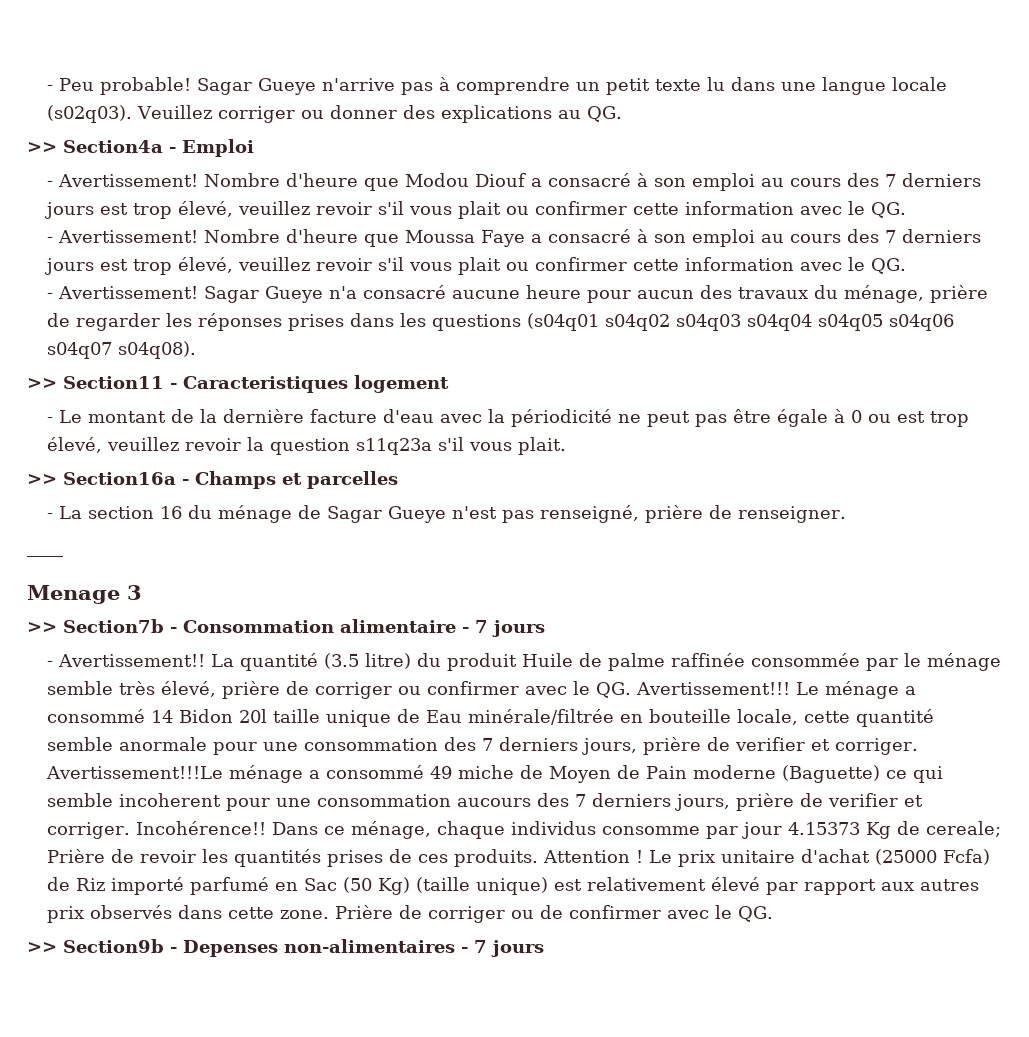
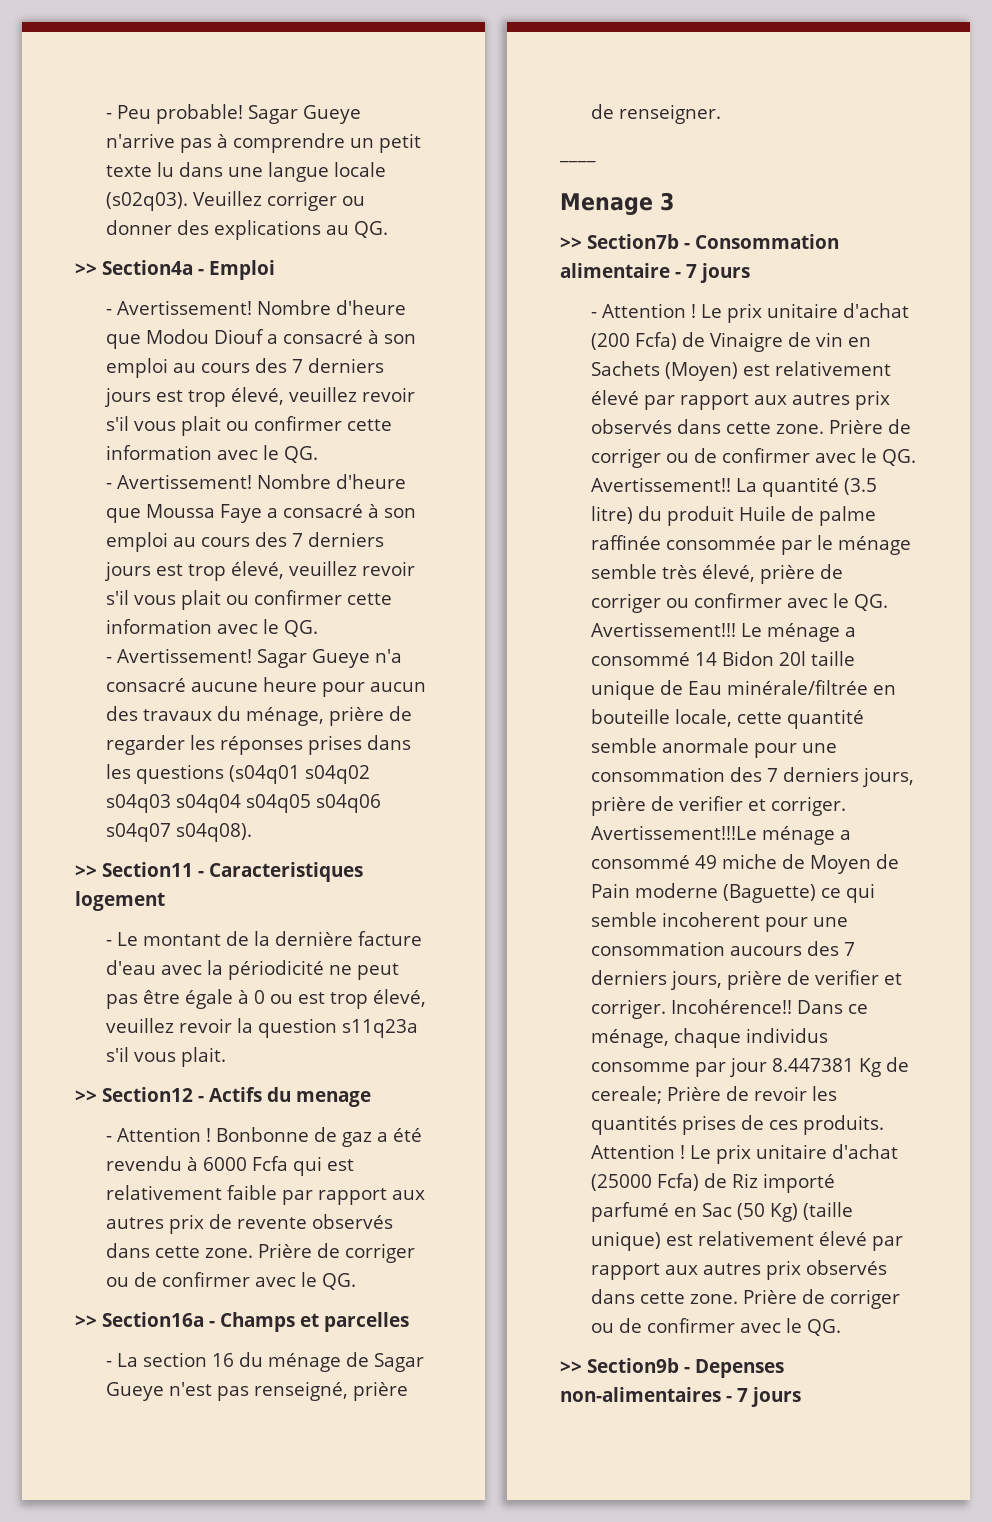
+ >> Section12 - Actifs du menage
+ - Attention ! Bonbonne de gaz a été revendu à 6000 Fcfa qui est relativement faible par rapport aux autres prix de revente observés dans cette zone. Prière de corriger ou de confirmer avec le QG.
- - Avertissement!!
+ - Attention ! Le prix unitaire d'achat (200 Fcfa) de Vinaigre de vin en Sachets (Moyen) est relativement élevé par rapport aux autres prix observés dans cette zone. Prière de corriger ou de confirmer avec le QG. Avertissement!!
- Dans ce ménage, chaque individus consomme par jour 4.15373 Kg de cereale; Prière de revoir les quantités prises de ces produits.
+ Dans ce ménage, chaque individus consomme par jour 8.447381 Kg de cereale; Prière de revoir les quantités prises de ces produits.

